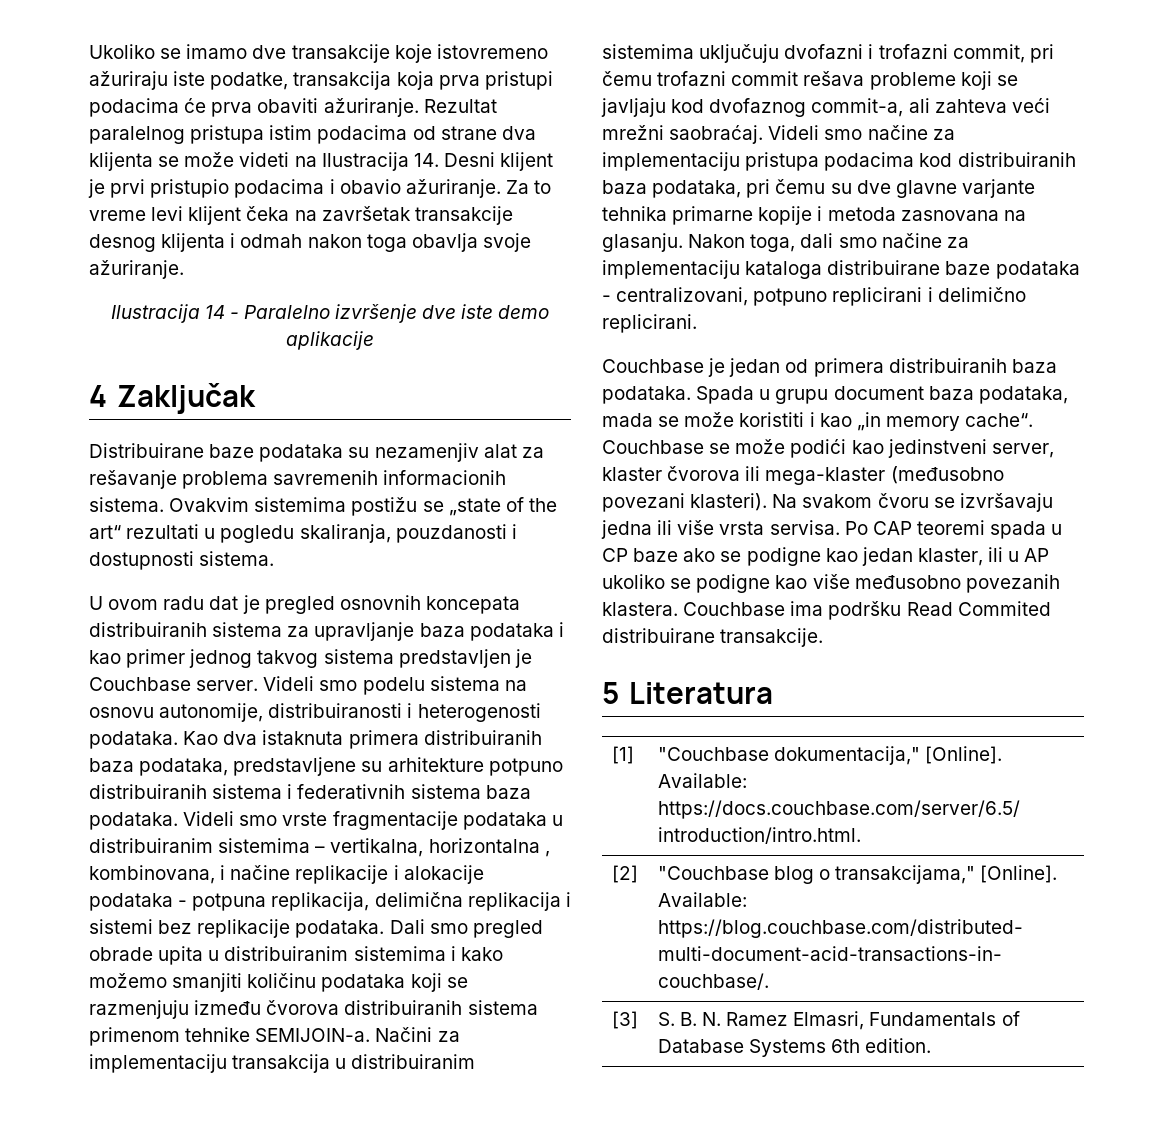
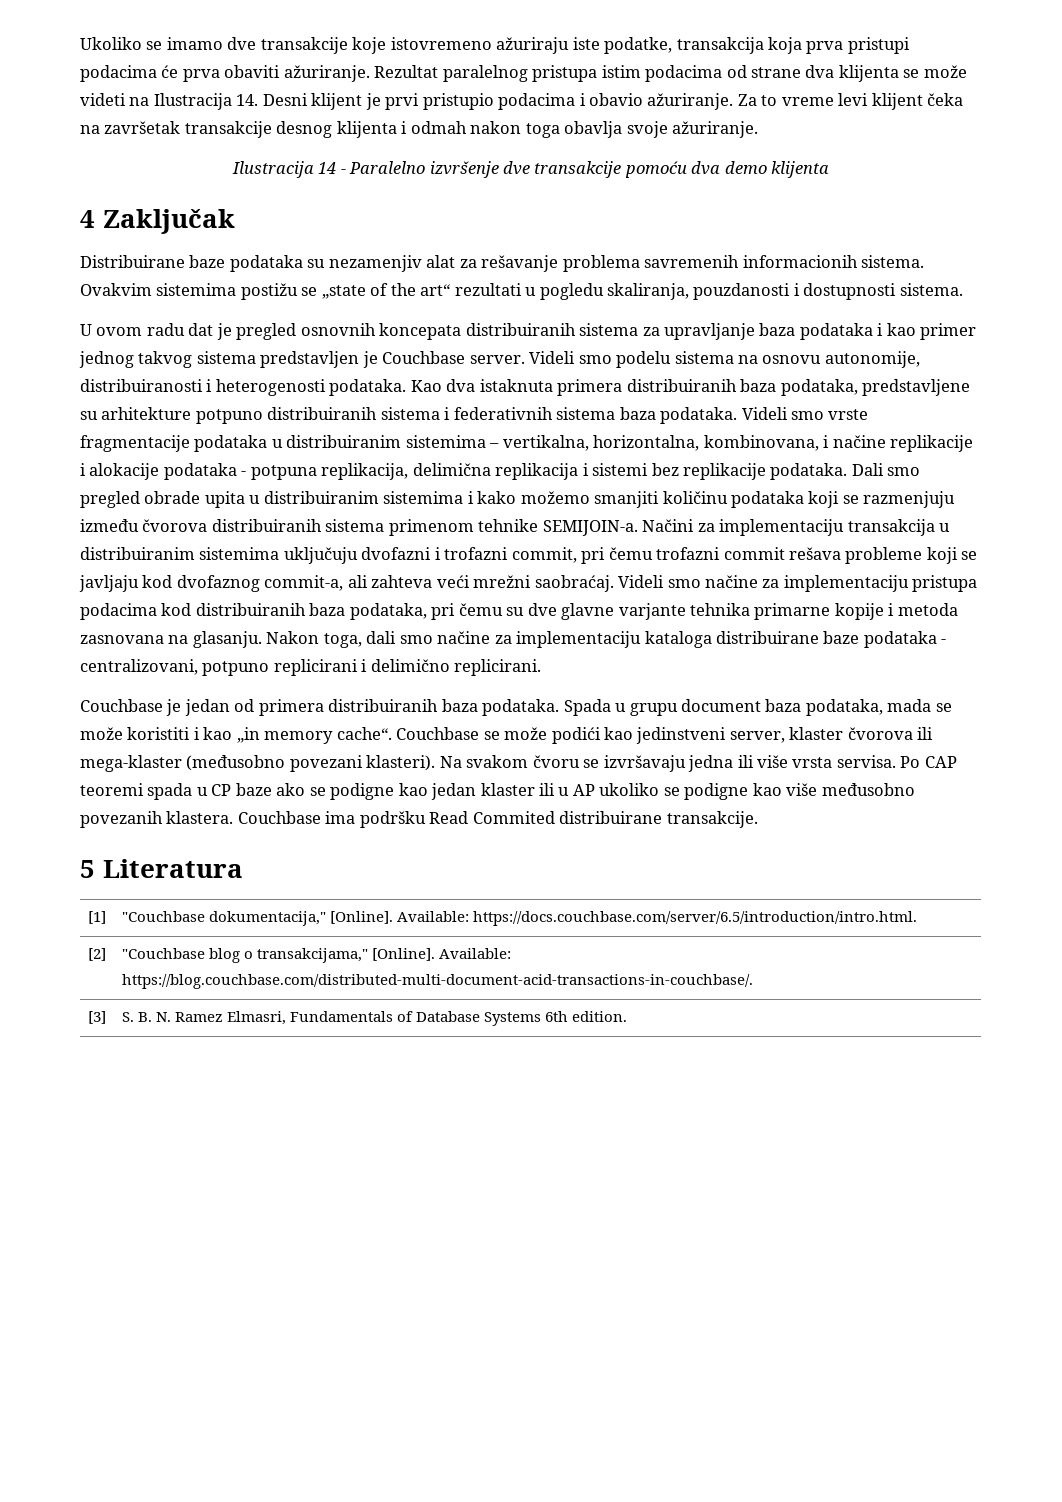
- Ilustracija 14 - Paralelno izvršenje dve iste demo aplikacije
+ Ilustracija 14 - Paralelno izvršenje dve transakcije pomoću dva demo klijenta
- Videli smo vrste fragmentacije podataka u distribuiranim sistemima – vertikalna, horizontalna , kombinovana, i načine replikacije i alokacije podataka - potpuna replikacija, delimična replikacija i sistemi bez replikacije podataka.
+ Videli smo vrste fragmentacije podataka u distribuiranim sistemima – vertikalna, horizontalna, kombinovana, i načine replikacije i alokacije podataka - potpuna replikacija, delimična replikacija i sistemi bez replikacije podataka.
- Po CAP teoremi spada u CP baze ako se podigne kao jedan klaster, ili u AP ukoliko se podigne kao više međusobno povezanih klastera.
+ Po CAP teoremi spada u CP baze ako se podigne kao jedan klaster ili u AP ukoliko se podigne kao više međusobno povezanih klastera.

